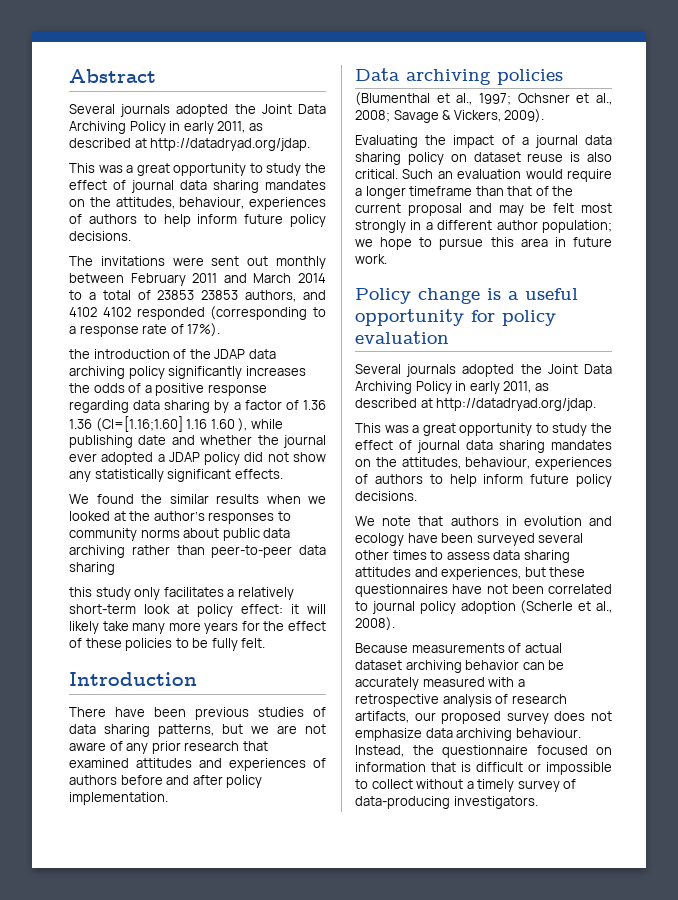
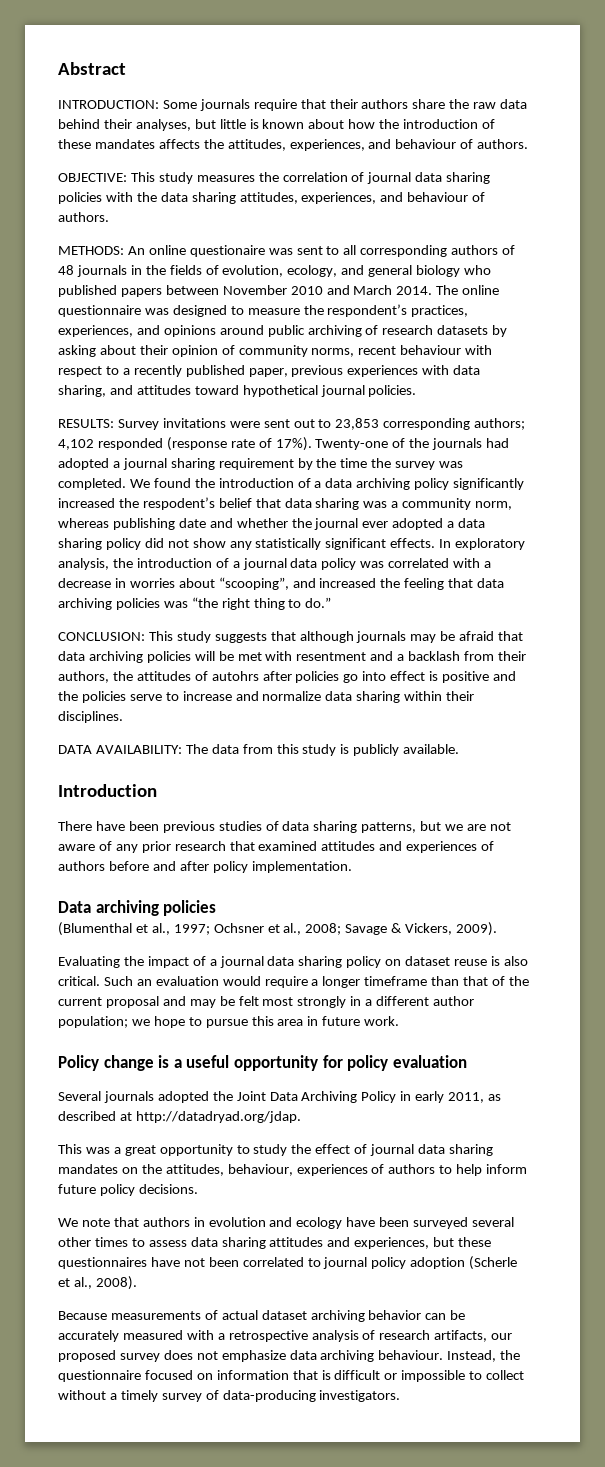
  Abstract
- Several journals adopted the Joint Data Archiving Policy in early 2011, as described at http://datadryad.org/jdap.
- This was a great opportunity to study the effect of journal data sharing mandates on the attitudes, behaviour, experiences of authors to help inform future policy decisions.
- The invitations were sent out monthly between February 2011 and March 2014 to a total of 23853 23853 authors, and 4102 4102 responded (corresponding to a response rate of 17%).
- the introduction of the JDAP data archiving policy significantly increases the odds of a positive response regarding data sharing by a factor of 1.36 1.36 (CI=[1.16;1.60] 1.16 1.60 ), while publishing date and whether the journal ever adopted a JDAP policy did not show any statistically significant effects.
- We found the similar results when we looked at the author’s responses to community norms about public data archiving rather than peer-to-peer data sharing
- this study only facilitates a relatively short-term look at policy effect: it will likely take many more years for the effect of these policies to be fully felt.
+ INTRODUCTION: Some journals require that their authors share the raw data behind their analyses, but little is known about how the introduction of these mandates affects the attitudes, experiences, and behaviour of authors.
+ OBJECTIVE: This study measures the correlation of journal data sharing policies with the data sharing attitudes, experiences, and behaviour of authors.
+ METHODS: An online questionaire was sent to all corresponding authors of 48 journals in the fields of evolution, ecology, and general biology who published papers between November 2010 and March 2014. The online questionnaire was designed to measure the respondent’s practices, experiences, and opinions around public archiving of research datasets by asking about their opinion of community norms, recent behaviour with respect to a recently published paper, previous experiences with data sharing, and attitudes toward hypothetical journal policies.
+ RESULTS: Survey invitations were sent out to 23,853 corresponding authors; 4,102 responded (response rate of 17%). Twenty-one of the journals had adopted a journal sharing requirement by the time the survey was completed. We found the introduction of a data archiving policy significantly increased the respodent’s belief that data sharing was a community norm, whereas publishing date and whether the journal ever adopted a data sharing policy did not show any statistically significant effects. In exploratory analysis, the introduction of a journal data policy was correlated with a decrease in worries about “scooping”, and increased the feeling that data archiving policies was “the right thing to do.”
+ CONCLUSION: This study suggests that although journals may be afraid that data archiving policies will be met with resentment and a backlash from their authors, the attitudes of autohrs after policies go into effect is positive and the policies serve to increase and normalize data sharing within their disciplines.
+ DATA AVAILABILITY: The data from this study is publicly available.

